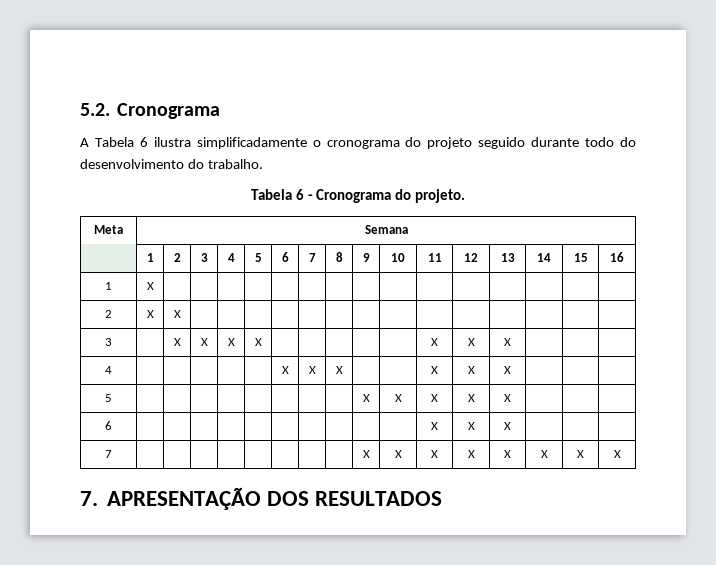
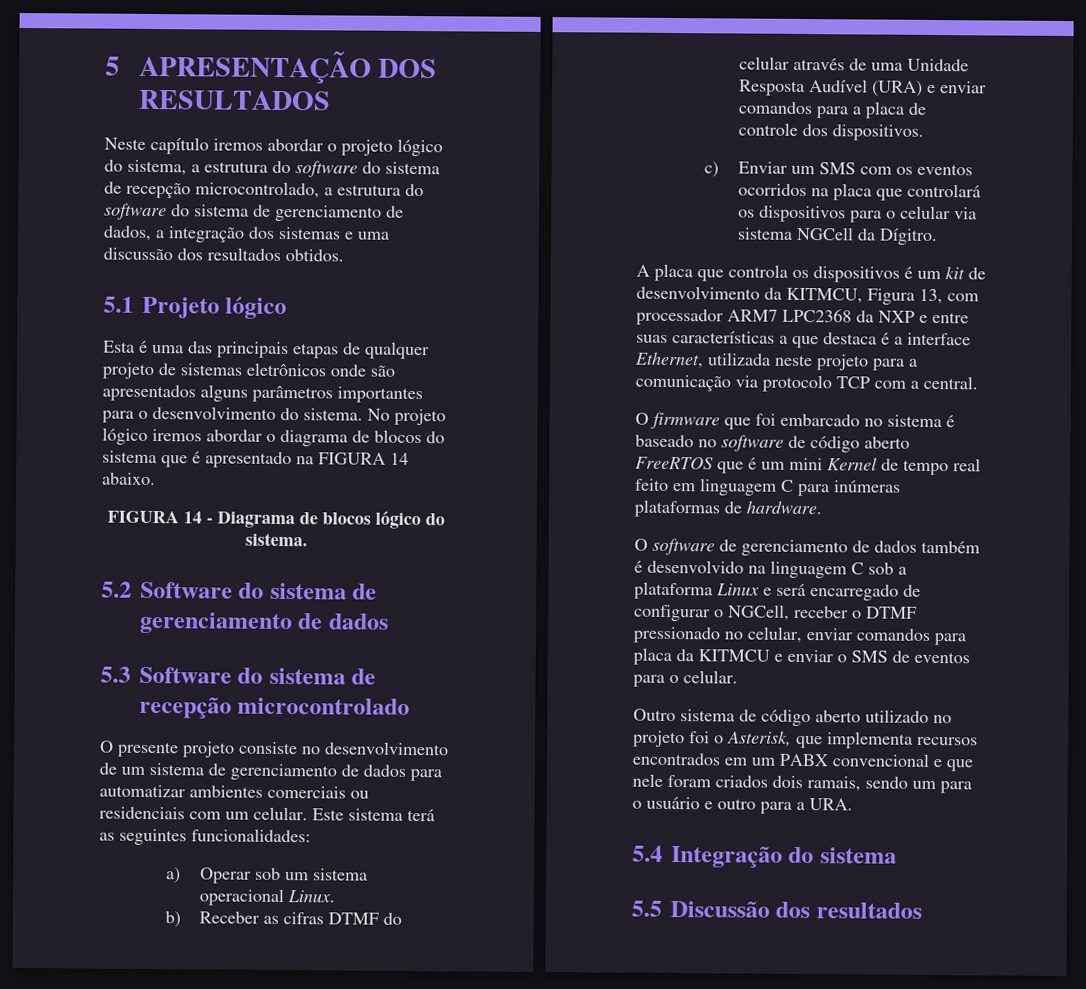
- 5.2. Cronograma
- A Tabela 6 ilustra simplificadamente o cronograma do projeto seguido durante todo do desenvolvimento do trabalho.
- Tabela 6 - Cronograma do projeto.
- Meta | Semana
- | 1 | 2 | 3 | 4 | 5 | 6 | 7 | 8 | 9 | 10 | 11 | 12 | 13 | 14 | 15 | 16
- 1 | X | | | | | | | | | | | | | | |
- 2 | X | X | | | | | | | | | | | | | |
- 3 | | X | X | X | X | | | | | | X | X | X | | |
- 4 | | | | | | X | X | X | | | X | X | X | | |
- 5 | | | | | | | | | X | X | X | X | X | | |
- 6 | | | | | | | | | | | X | X | X | | |
- 7 | | | | | | | | | X | X | X | X | X | X | X | X
- 7. APRESENTAÇÃO DOS RESULTADOS
+ 5 APRESENTAÇÃO DOS RESULTADOS
+ Neste capítulo iremos abordar o projeto lógico do sistema, a estrutura do software do sistema de recepção microcontrolado, a estrutura do software do sistema de gerenciamento de dados, a integração dos sistemas e uma discussão dos resultados obtidos.
+ 5.1 Projeto lógico
+ Esta é uma das principais etapas de qualquer projeto de sistemas eletrônicos onde são apresentados alguns parâmetros importantes para o desenvolvimento do sistema. No projeto lógico iremos abordar o diagrama de blocos do sistema que é apresentado na FIGURA 14 abaixo.
+ FIGURA 14 - Diagrama de blocos lógico do sistema.
+ 5.2 Software do sistema de gerenciamento de dados
+ 5.3 Software do sistema de recepção microcontrolado
+ O presente projeto consiste no desenvolvimento de um sistema de gerenciamento de dados para automatizar ambientes comerciais ou residenciais com um celular. Este sistema terá as seguintes funcionalidades:
+ a) Operar sob um sistema operacional Linux.
+ b) Receber as cifras DTMF do celular através de uma Unidade Resposta Audível (URA) e enviar comandos para a placa de controle dos dispositivos.
+ c) Enviar um SMS com os eventos ocorridos na placa que controlará os dispositivos para o celular via sistema NGCell da Dígitro.
+ A placa que controla os dispositivos é um kit de desenvolvimento da KITMCU, Figura 13, com processador ARM7 LPC2368 da NXP e entre suas características a que destaca é a interface Ethernet, utilizada neste projeto para a comunicação via protocolo TCP com a central.
+ O firmware que foi embarcado no sistema é baseado no software de código aberto FreeRTOS que é um mini Kernel de tempo real feito em linguagem C para inúmeras plataformas de hardware.
+ O software de gerenciamento de dados também é desenvolvido na linguagem C sob a plataforma Linux e será encarregado de configurar o NGCell, receber o DTMF pressionado no celular, enviar comandos para placa da KITMCU e enviar o SMS de eventos para o celular.
+ Outro sistema de código aberto utilizado no projeto foi o Asterisk, que implementa recursos encontrados em um PABX convencional e que nele foram criados dois ramais, sendo um para o usuário e outro para a URA.
+ 5.4 Integração do sistema
+ 5.5 Discussão dos resultados

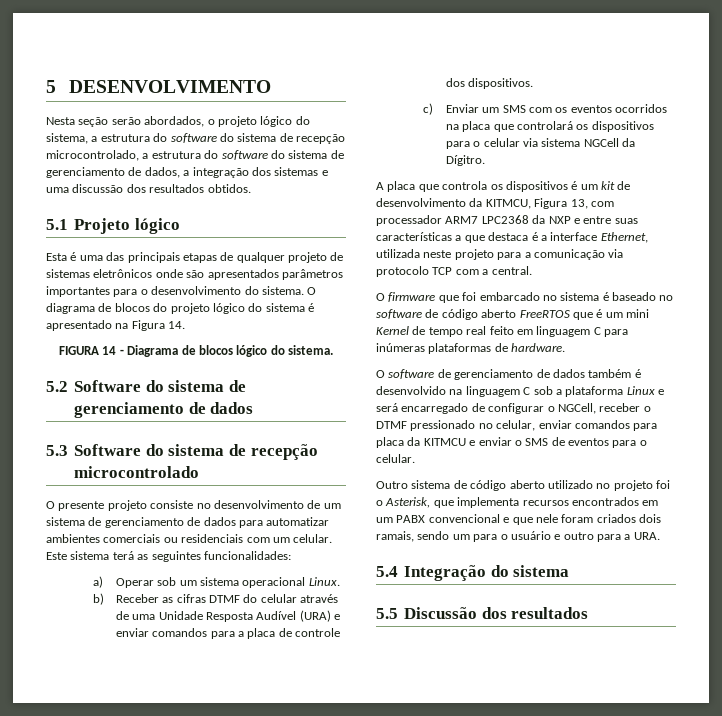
- 5 APRESENTAÇÃO DOS RESULTADOS
- Neste capítulo iremos abordar o projeto lógico do sistema, a estrutura do software do sistema de recepção microcontrolado, a estrutura do software do sistema de gerenciamento de dados, a integração dos sistemas e uma discussão dos resultados obtidos.
+ 5 DESENVOLVIMENTO
+ Nesta seção serão abordados, o projeto lógico do sistema, a estrutura do software do sistema de recepção microcontrolado, a estrutura do software do sistema de gerenciamento de dados, a integração dos sistemas e uma discussão dos resultados obtidos.
- Esta é uma das principais etapas de qualquer projeto de sistemas eletrônicos onde são apresentados alguns parâmetros importantes para o desenvolvimento do sistema.
+ Esta é uma das principais etapas de qualquer projeto de sistemas eletrônicos onde são apresentados parâmetros importantes para o desenvolvimento do sistema.
- No projeto lógico iremos abordar o diagrama de blocos do sistema que é apresentado na FIGURA 14 abaixo.
+ O diagrama de blocos do projeto lógico do sistema é apresentado na Figura 14.

